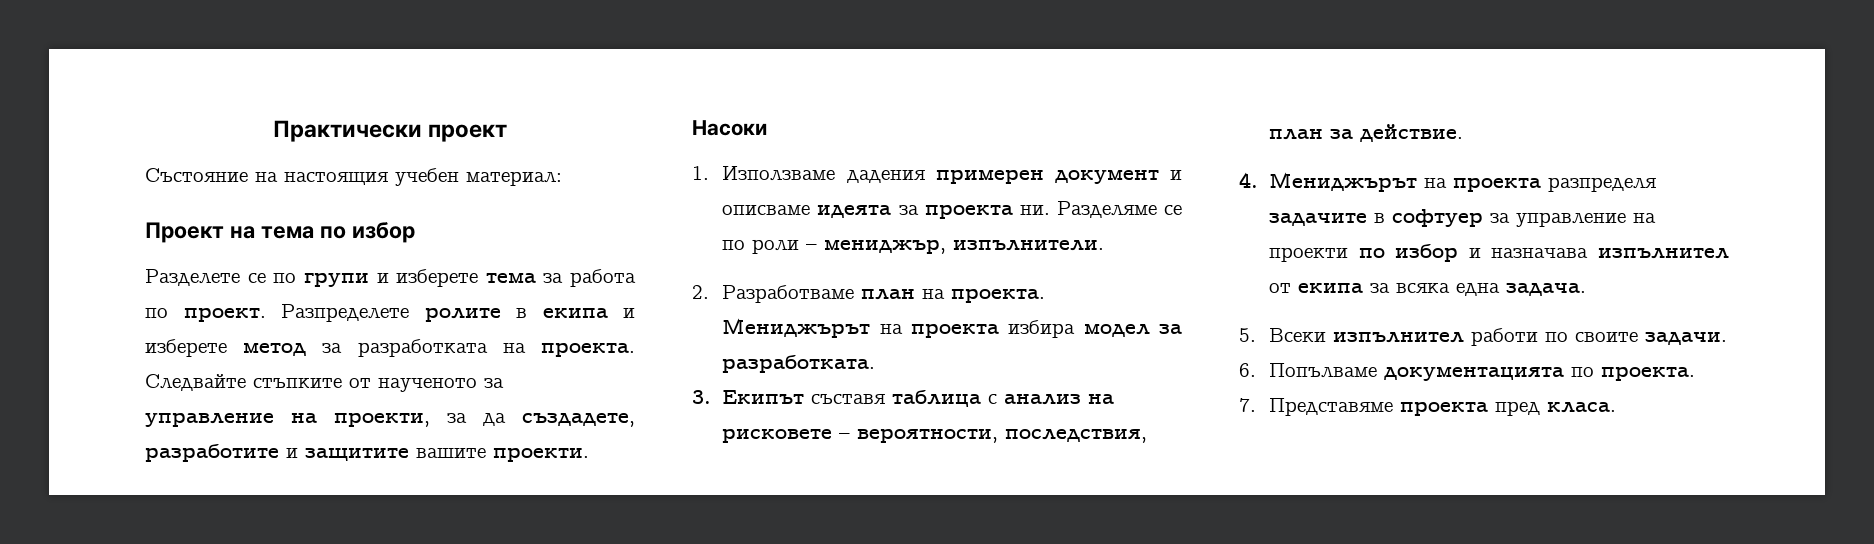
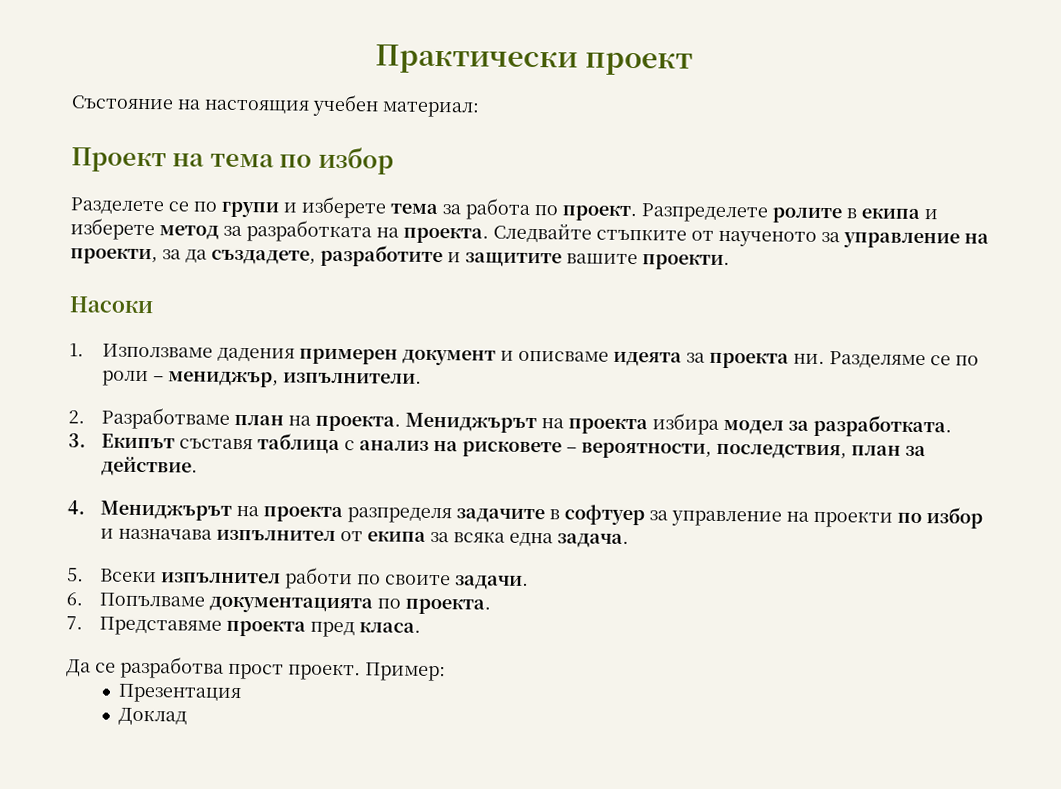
+ Да се разработва прост проект. Пример:
+ Презентация
+ Доклад

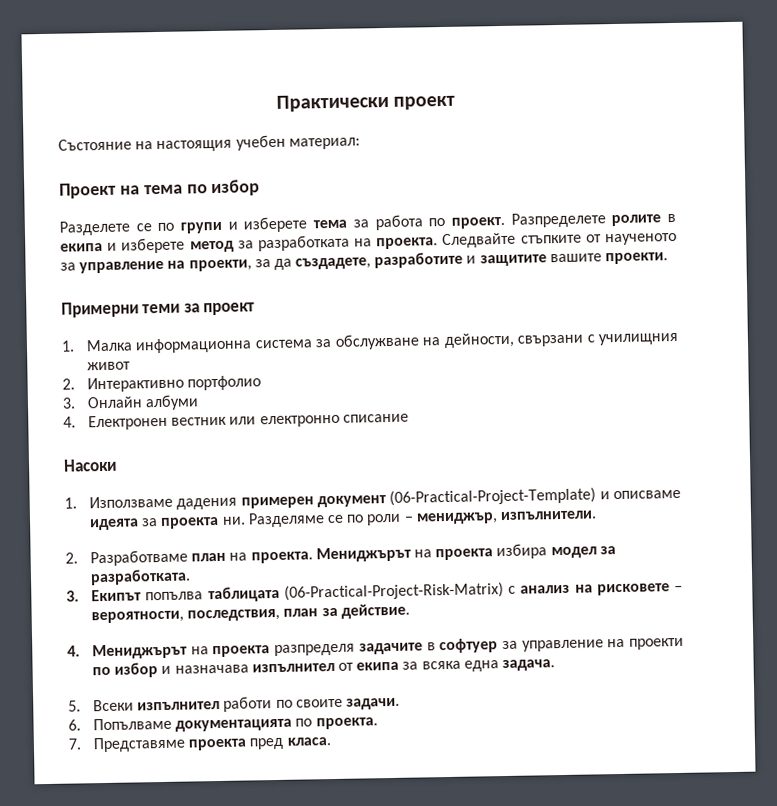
+ Примерни теми за проект
+ 1. Малка информационна система за обслужване на дейности, свързани с училищния живот
+ 2. Интерактивно портфолио
+ 3. Онлайн албуми
+ 4. Електронен вестник или електронно списание
- 1. Използваме дадения примерен документ и описваме идеята за проекта ни.
+ 1. Използваме дадения примерен документ (06-Practical-Project-Template) и описваме идеята за проекта ни.
- 3. Екипът съставя таблица с анализ на рисковете – вероятности, последствия, план за действие.
+ 3. Екипът попълва таблицата (06-Practical-Project-Risk-Matrix) с анализ на рисковете – вероятности, последствия, план за действие.
- Да се разработва прост проект. Пример:
- Презентация
- Доклад

